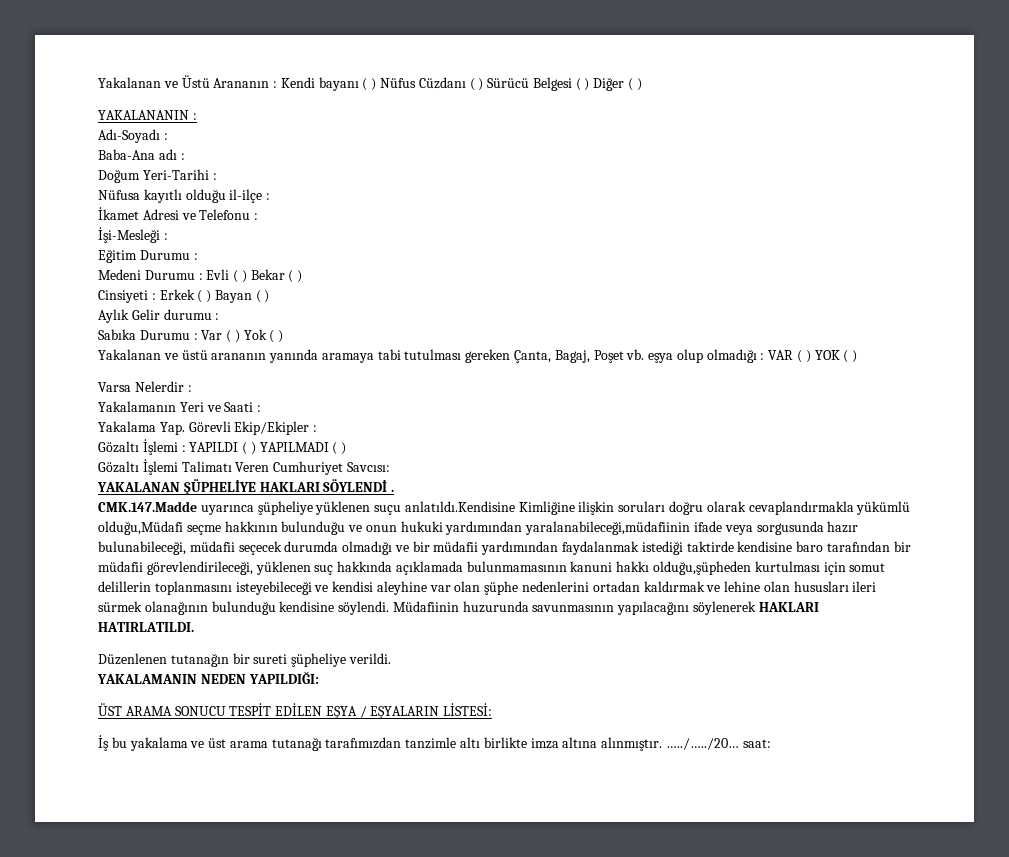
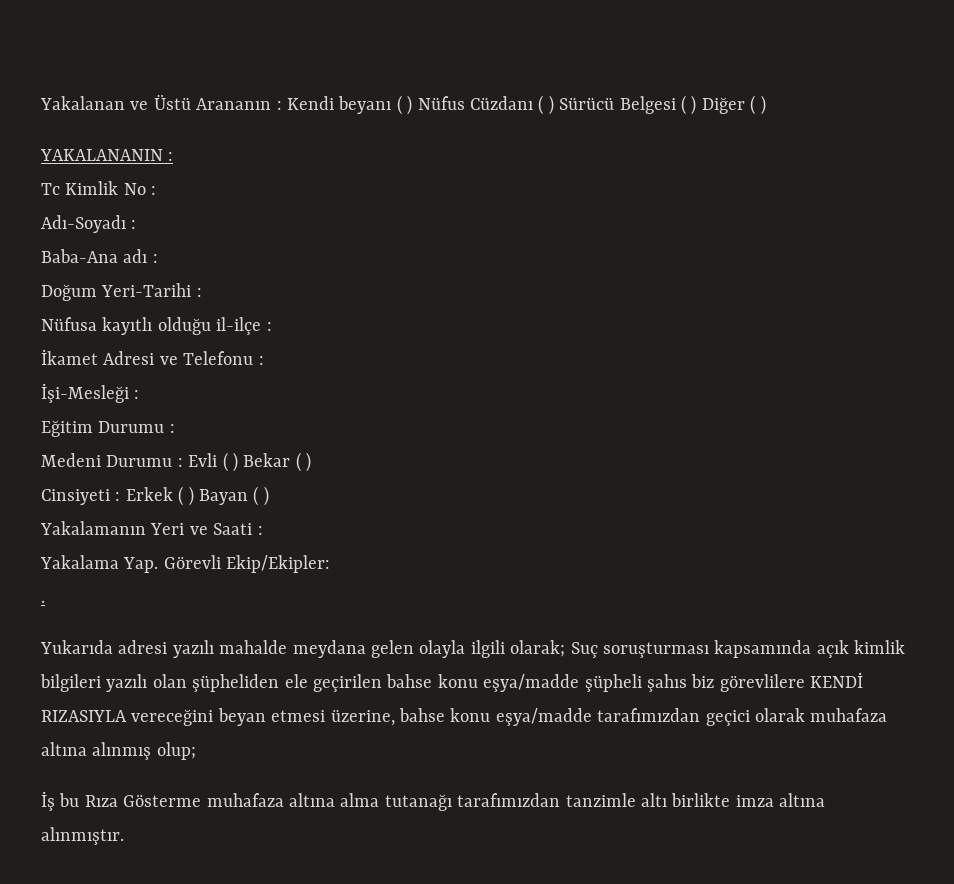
- Yakalanan ve Üstü Arananın : Kendi bayanı ( ) Nüfus Cüzdanı ( ) Sürücü Belgesi ( ) Diğer ( )
+ Yakalanan ve Üstü Arananın : Kendi beyanı ( ) Nüfus Cüzdanı ( ) Sürücü Belgesi ( ) Diğer ( )
+ Tc Kimlik No :
- Aylık Gelir durumu :
- Sabıka Durumu : Var ( ) Yok ( )
- Yakalanan ve üstü arananın yanında aramaya tabi tutulması gereken Çanta, Bagaj, Poşet vb. eşya olup olmadığı : VAR ( ) YOK ( )
- Varsa Nelerdir :
- Yakalama Yap. Görevli Ekip/Ekipler :
- Gözaltı İşlemi : YAPILDI ( ) YAPILMADI ( )
- Gözaltı İşlemi Talimatı Veren Cumhuriyet Savcısı:
- YAKALANAN ŞÜPHELİYE HAKLARI SÖYLENDİ .
- CMK.147.Madde uyarınca şüpheliye yüklenen suçu anlatıldı.Kendisine Kimliğine ilişkin soruları doğru olarak cevaplandırmakla yükümlü olduğu,Müdafi seçme hakkının bulunduğu ve onun hukuki yardımından yaralanabileceği,müdafiinin ifade veya sorgusunda hazır bulunabileceği, müdafii seçecek durumda olmadığı ve bir müdafii yardımından faydalanmak istediği taktirde kendisine baro tarafından bir müdafii görevlendirileceği, yüklenen suç hakkında açıklamada bulunmamasının kanuni hakkı olduğu,şüpheden kurtulması için somut delillerin toplanmasını isteyebileceği ve kendisi aleyhine var olan şüphe nedenlerini ortadan kaldırmak ve lehine olan hususları ileri sürmek olanağının bulunduğu kendisine söylendi. Müdafiinin huzurunda savunmasının yapılacağını söylenerek HAKLARI HATIRLATILDI.
- Düzenlenen tutanağın bir sureti şüpheliye verildi.
- YAKALAMANIN NEDEN YAPILDIĞI:
- ÜST ARAMA SONUCU TESPİT EDİLEN EŞYA / EŞYALARIN LİSTESİ:
- İş bu yakalama ve üst arama tutanağı tarafımızdan tanzimle altı birlikte imza altına alınmıştır. …../…../20… saat:
+ Yakalama Yap. Görevli Ekip/Ekipler:
+ .
+ Yukarıda adresi yazılı mahalde meydana gelen olayla ilgili olarak; Suç soruşturması kapsamında açık kimlik bilgileri yazılı olan şüpheliden ele geçirilen bahse konu eşya/madde şüpheli şahıs biz görevlilere KENDİ RIZASIYLA vereceğini beyan etmesi üzerine, bahse konu eşya/madde tarafımızdan geçici olarak muhafaza altına alınmış olup;
+ İş bu Rıza Gösterme muhafaza altına alma tutanağı tarafımızdan tanzimle altı birlikte imza altına alınmıştır.

